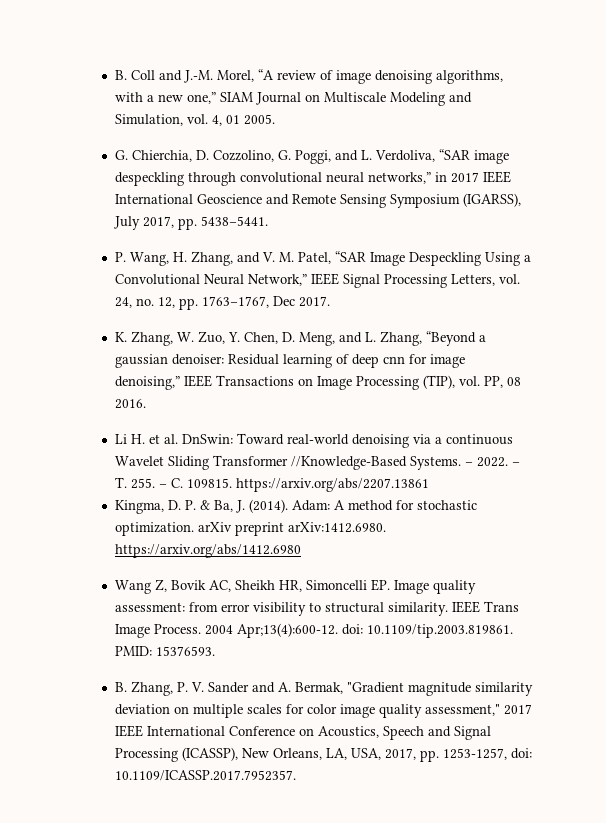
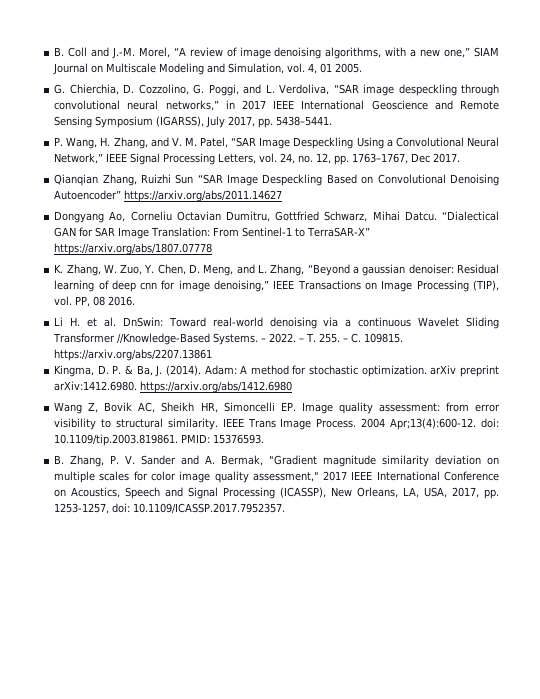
+ Qianqian Zhang, Ruizhi Sun “SAR Image Despeckling Based on Convolutional Denoising Autoencoder” https://arxiv.org/abs/2011.14627
+ Dongyang Ao, Corneliu Octavian Dumitru, Gottfried Schwarz, Mihai Datcu. “Dialectical GAN for SAR Image Translation: From Sentinel-1 to TerraSAR-X” https://arxiv.org/abs/1807.07778

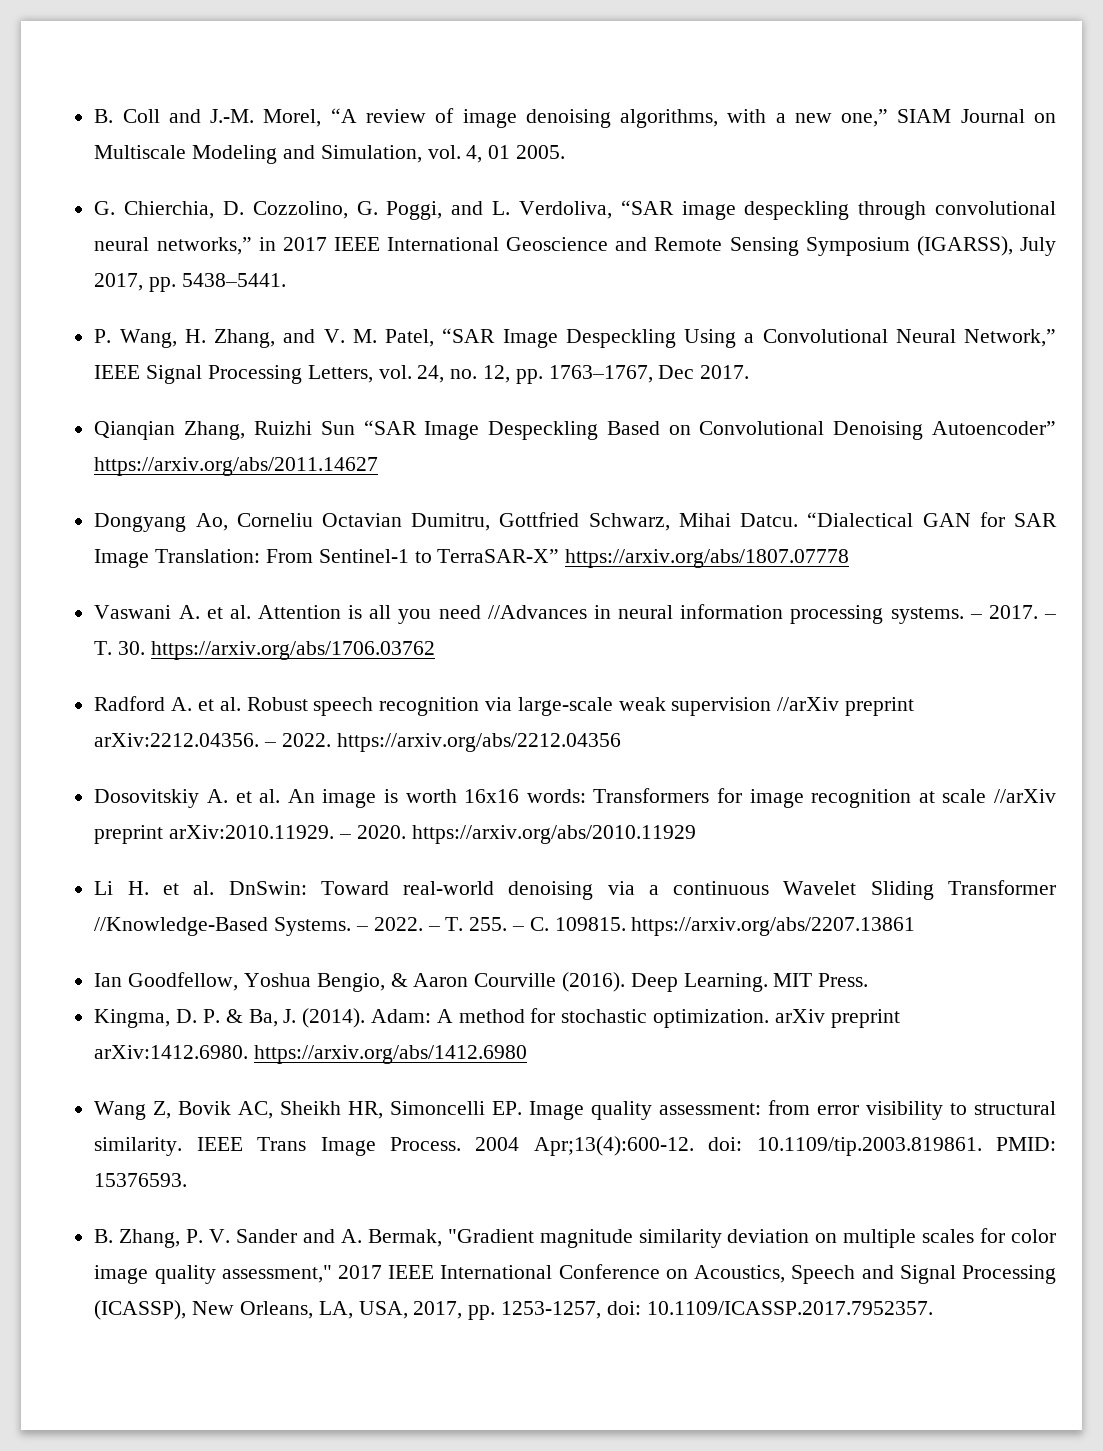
- K. Zhang, W. Zuo, Y. Chen, D. Meng, and L. Zhang, “Beyond a gaussian denoiser: Residual learning of deep cnn for image denoising,” IEEE Transactions on Image Processing (TIP), vol. PP, 08 2016.
+ Vaswani A. et al. Attention is all you need //Advances in neural information processing systems. – 2017. – Т. 30. https://arxiv.org/abs/1706.03762
+ Radford A. et al. Robust speech recognition via large-scale weak supervision //arXiv preprint arXiv:2212.04356. – 2022. https://arxiv.org/abs/2212.04356
+ Dosovitskiy A. et al. An image is worth 16x16 words: Transformers for image recognition at scale //arXiv preprint arXiv:2010.11929. – 2020. https://arxiv.org/abs/2010.11929
+ Ian Goodfellow, Yoshua Bengio, & Aaron Courville (2016). Deep Learning. MIT Press.

